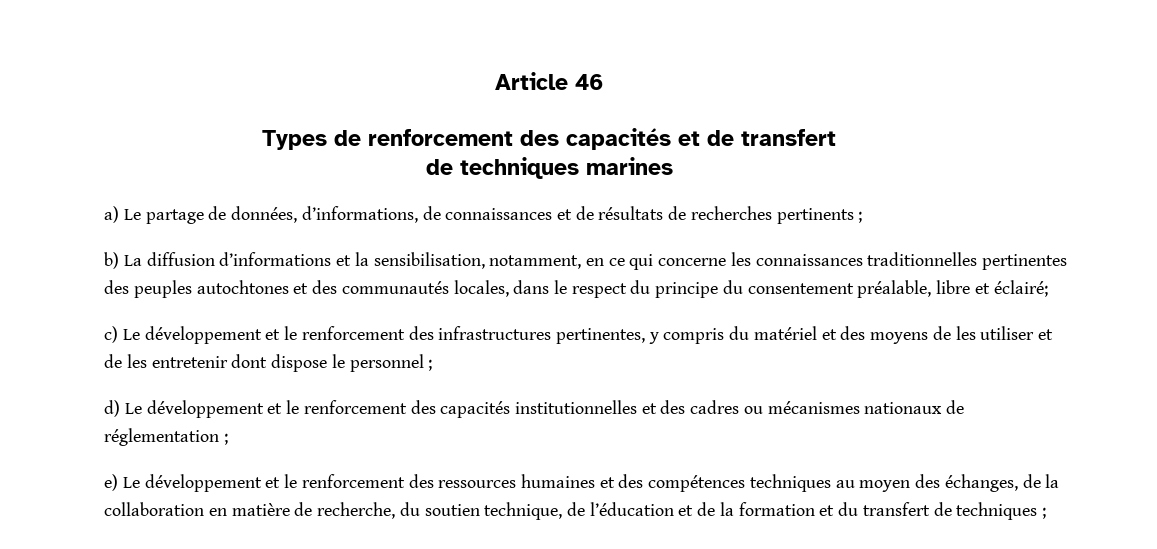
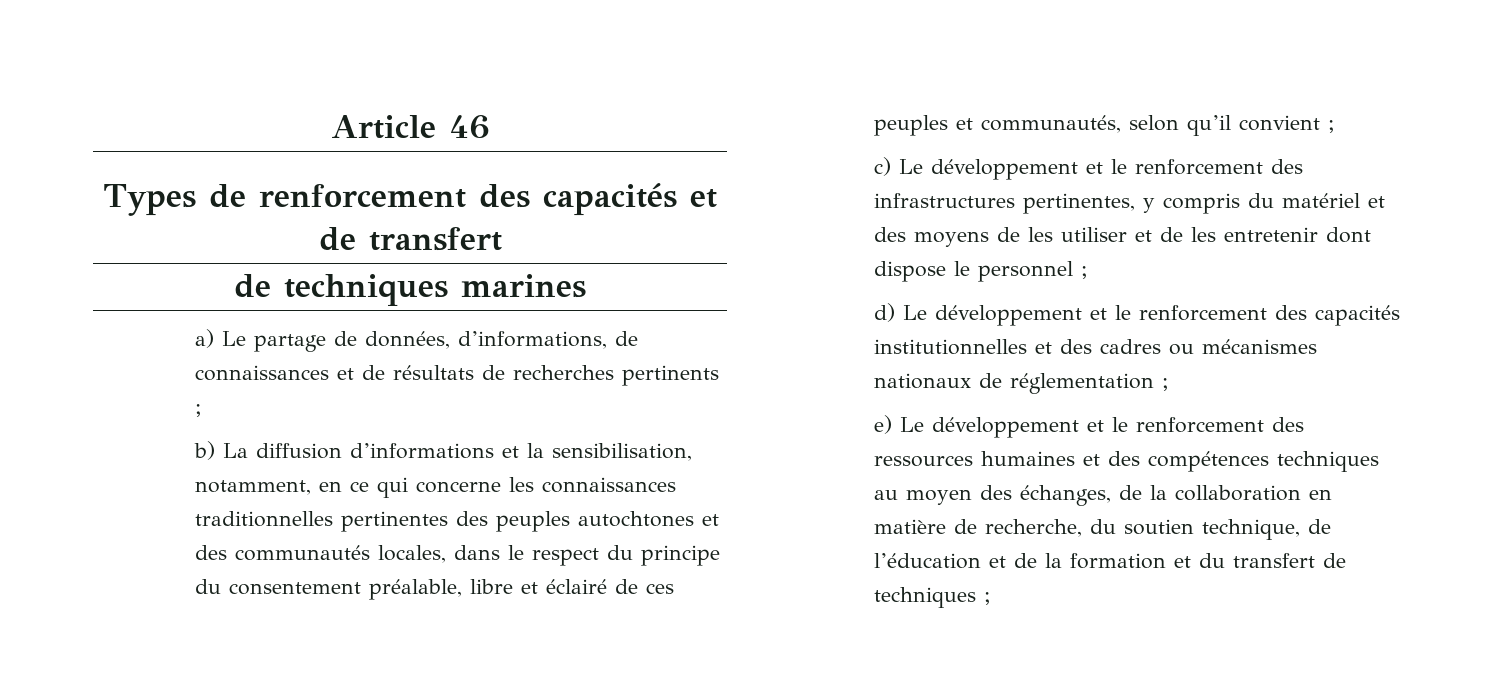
- b) La diffusion d’informations et la sensibilisation, notamment, en ce qui concerne les connaissances traditionnelles pertinentes des peuples autochtones et des communautés locales, dans le respect du principe du consentement préalable, libre et éclairé;
+ b) La diffusion d’informations et la sensibilisation, notamment, en ce qui concerne les connaissances traditionnelles pertinentes des peuples autochtones et des communautés locales, dans le respect du principe du consentement préalable, libre et éclairé de ces peuples et communautés, selon qu’il convient ;

